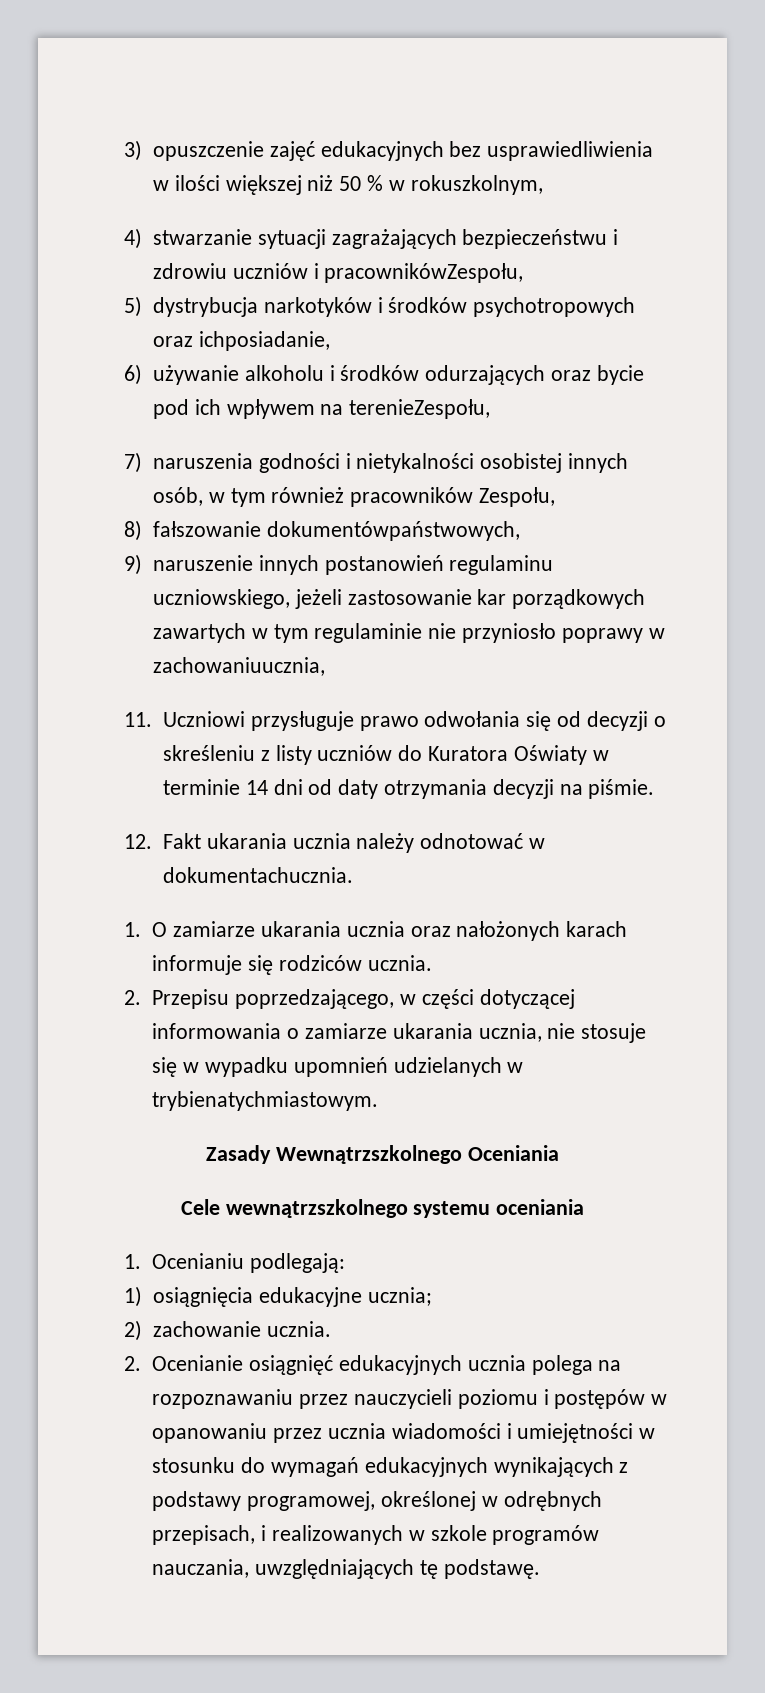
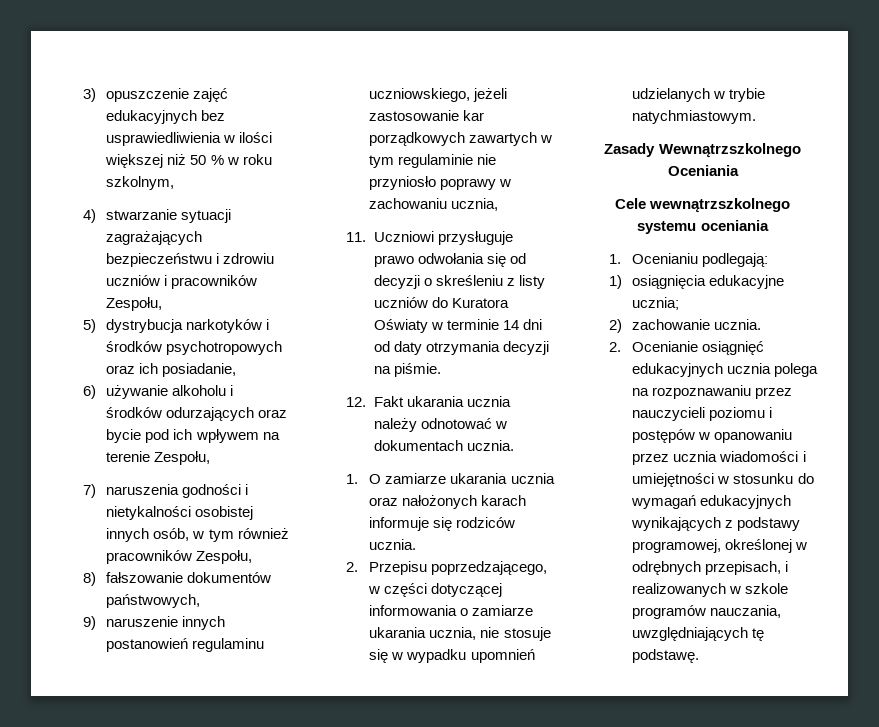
- 3) opuszczenie zajęć edukacyjnych bez usprawiedliwienia w ilości większej niż 50 % w rokuszkolnym,
+ 3) opuszczenie zajęć edukacyjnych bez usprawiedliwienia w ilości większej niż 50 % w roku szkolnym,
- 4) stwarzanie sytuacji zagrażających bezpieczeństwu i zdrowiu uczniów i pracownikówZespołu,
+ 4) stwarzanie sytuacji zagrażających bezpieczeństwu i zdrowiu uczniów i pracowników Zespołu,
- 5) dystrybucja narkotyków i środków psychotropowych oraz ichposiadanie,
+ 5) dystrybucja narkotyków i środków psychotropowych oraz ich posiadanie,
- 6) używanie alkoholu i środków odurzających oraz bycie pod ich wpływem na terenieZespołu,
+ 6) używanie alkoholu i środków odurzających oraz bycie pod ich wpływem na terenie Zespołu,
- 8) fałszowanie dokumentówpaństwowych,
+ 8) fałszowanie dokumentów państwowych,
- 9) naruszenie innych postanowień regulaminu uczniowskiego, jeżeli zastosowanie kar porządkowych zawartych w tym regulaminie nie przyniosło poprawy w zachowaniuucznia,
+ 9) naruszenie innych postanowień regulaminu uczniowskiego, jeżeli zastosowanie kar porządkowych zawartych w tym regulaminie nie przyniosło poprawy w zachowaniu ucznia,
- 12. Fakt ukarania ucznia należy odnotować w dokumentachucznia.
+ 12. Fakt ukarania ucznia należy odnotować w dokumentach ucznia.
- 2. Przepisu poprzedzającego, w części dotyczącej informowania o zamiarze ukarania ucznia, nie stosuje się w wypadku upomnień udzielanych w trybienatychmiastowym.
+ 2. Przepisu poprzedzającego, w części dotyczącej informowania o zamiarze ukarania ucznia, nie stosuje się w wypadku upomnień udzielanych w trybie natychmiastowym.

